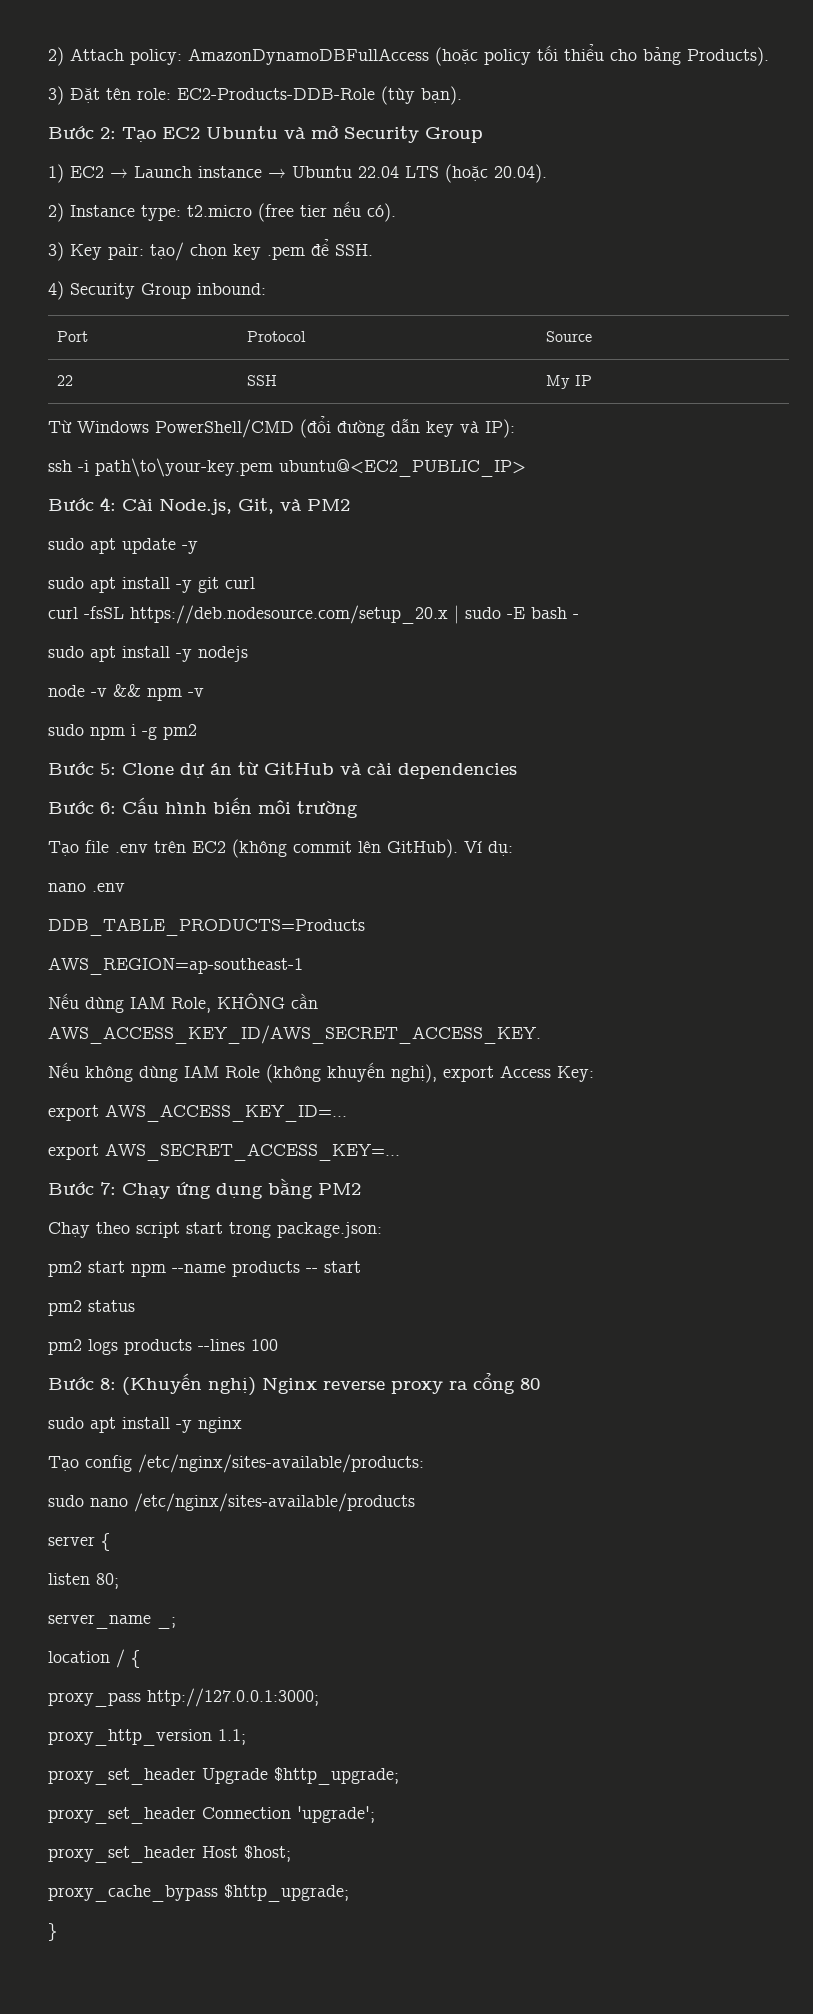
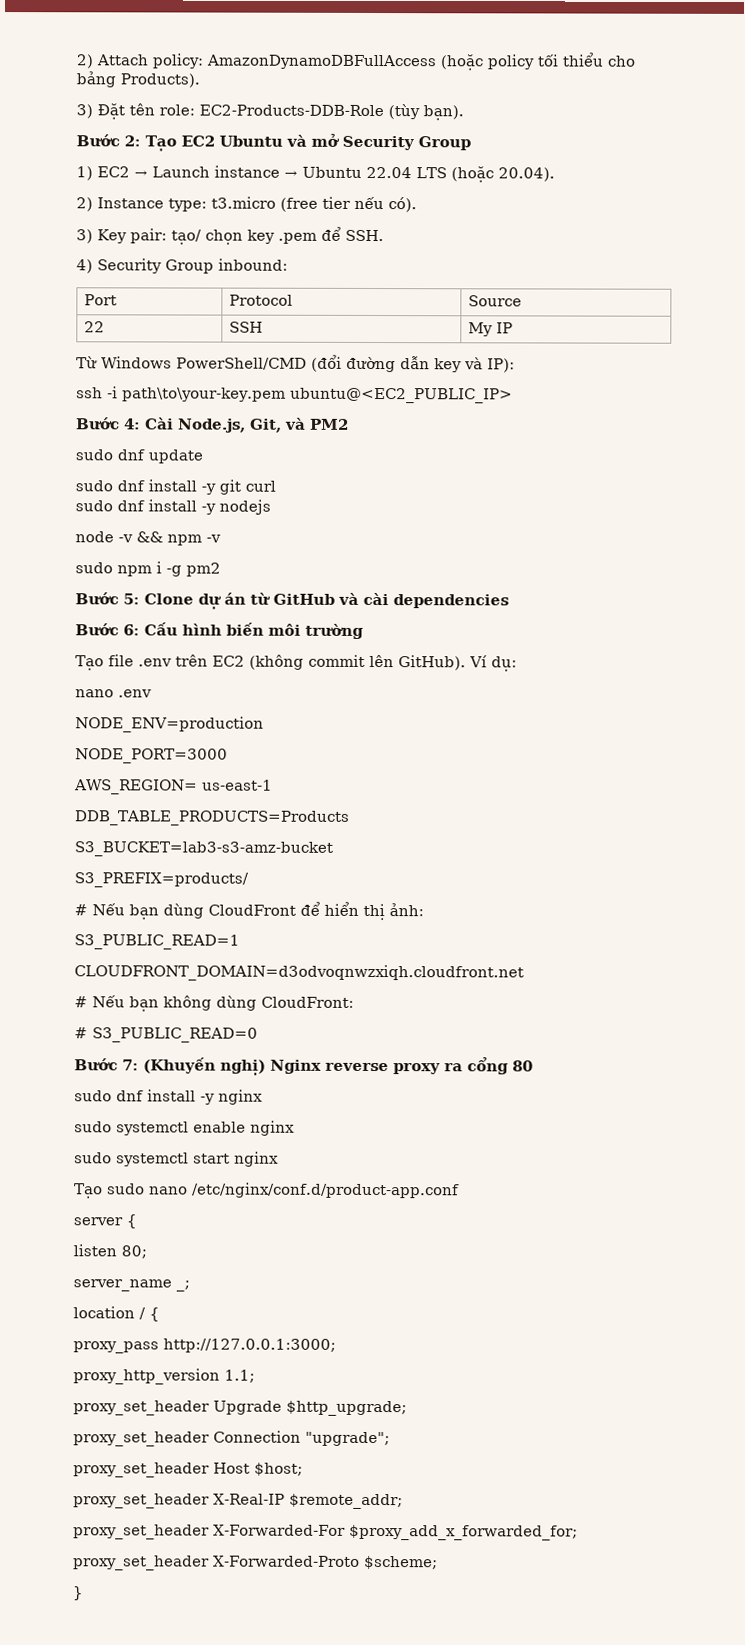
- 2) Instance type: t2.micro (free tier nếu có).
+ 2) Instance type: t3.micro (free tier nếu có).
- sudo apt update -y
- sudo apt install -y git curl
+ sudo dnf update
+ sudo dnf install -y git curl
- curl -fsSL https://deb.nodesource.com/setup_20.x | sudo -E bash -
- sudo apt install -y nodejs
+ sudo dnf install -y nodejs
+ NODE_ENV=production
+ NODE_PORT=3000
+ AWS_REGION= us-east-1
  DDB_TABLE_PRODUCTS=Products
- AWS_REGION=ap-southeast-1
- Nếu dùng IAM Role, KHÔNG cần AWS_ACCESS_KEY_ID/AWS_SECRET_ACCESS_KEY.
- Nếu không dùng IAM Role (không khuyến nghị), export Access Key:
- export AWS_ACCESS_KEY_ID=...
- export AWS_SECRET_ACCESS_KEY=...
- Bước 7: Chạy ứng dụng bằng PM2
- Chạy theo script start trong package.json:
- pm2 start npm --name products -- start
- pm2 status
- pm2 logs products --lines 100
- Bước 8: (Khuyến nghị) Nginx reverse proxy ra cổng 80
+ S3_BUCKET=lab3-s3-amz-bucket
+ S3_PREFIX=products/
+ # Nếu bạn dùng CloudFront để hiển thị ảnh:
+ S3_PUBLIC_READ=1
+ CLOUDFRONT_DOMAIN=d3odvoqnwzxiqh.cloudfront.net
+ # Nếu bạn không dùng CloudFront:
+ # S3_PUBLIC_READ=0
+ Bước 7: (Khuyến nghị) Nginx reverse proxy ra cổng 80
- sudo apt install -y nginx
+ sudo dnf install -y nginx
- Tạo config /etc/nginx/sites-available/products:
- sudo nano /etc/nginx/sites-available/products
+ sudo systemctl enable nginx
+ sudo systemctl start nginx
+ Tạo sudo nano /etc/nginx/conf.d/product-app.conf
- proxy_set_header Connection 'upgrade';
+ proxy_set_header Connection "upgrade";
- proxy_cache_bypass $http_upgrade;
+ proxy_set_header X-Real-IP $remote_addr;
+ proxy_set_header X-Forwarded-For $proxy_add_x_forwarded_for;
+ proxy_set_header X-Forwarded-Proto $scheme;

